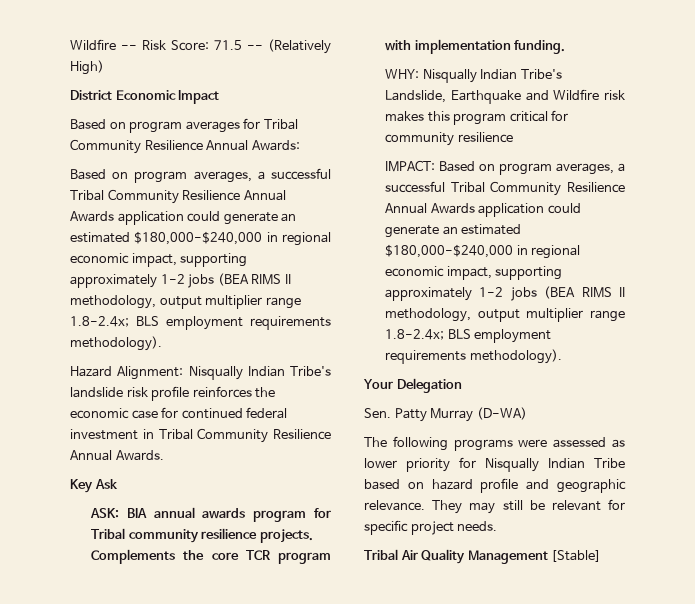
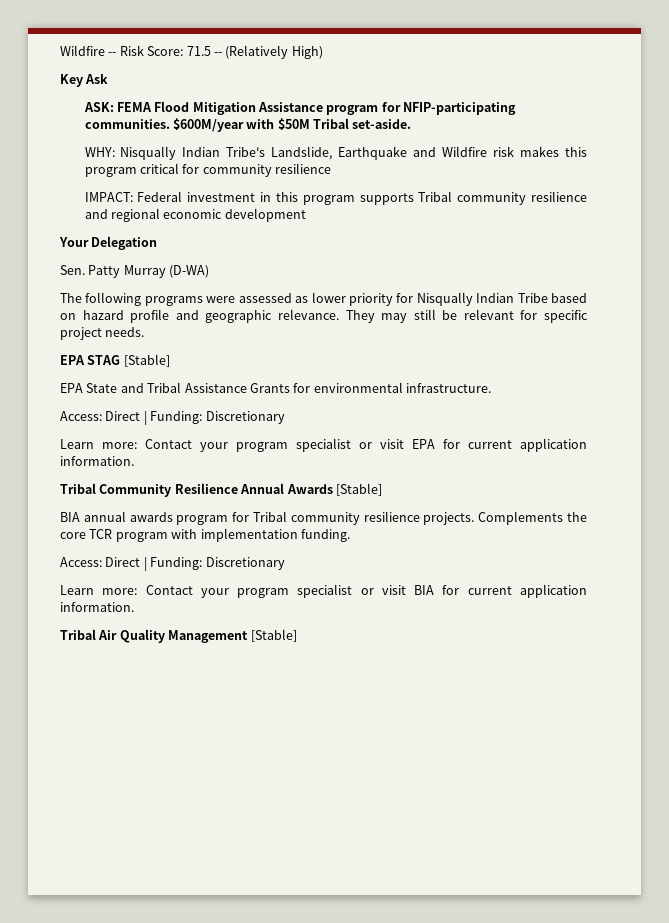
- District Economic Impact
- Based on program averages for Tribal Community Resilience Annual Awards:
- Based on program averages, a successful Tribal Community Resilience Annual Awards application could generate an estimated $180,000-$240,000 in regional economic impact, supporting approximately 1-2 jobs (BEA RIMS II methodology, output multiplier range 1.8-2.4x; BLS employment requirements methodology).
- Hazard Alignment: Nisqually Indian Tribe's landslide risk profile reinforces the economic case for continued federal investment in Tribal Community Resilience Annual Awards.
  Key Ask
- ASK: BIA annual awards program for Tribal community resilience projects. Complements the core TCR program with implementation funding.
+ ASK: FEMA Flood Mitigation Assistance program for NFIP-participating communities. $600M/year with $50M Tribal set-aside.
- IMPACT: Based on program averages, a successful Tribal Community Resilience Annual Awards application could generate an estimated $180,000-$240,000 in regional economic impact, supporting approximately 1-2 jobs (BEA RIMS II methodology, output multiplier range 1.8-2.4x; BLS employment requirements methodology).
+ IMPACT: Federal investment in this program supports Tribal community resilience and regional economic development
+ EPA STAG [Stable]
+ EPA State and Tribal Assistance Grants for environmental infrastructure.
+ Access: Direct | Funding: Discretionary
+ Learn more: Contact your program specialist or visit EPA for current application information.
+ Tribal Community Resilience Annual Awards [Stable]
+ BIA annual awards program for Tribal community resilience projects. Complements the core TCR program with implementation funding.
+ Access: Direct | Funding: Discretionary
+ Learn more: Contact your program specialist or visit BIA for current application information.

